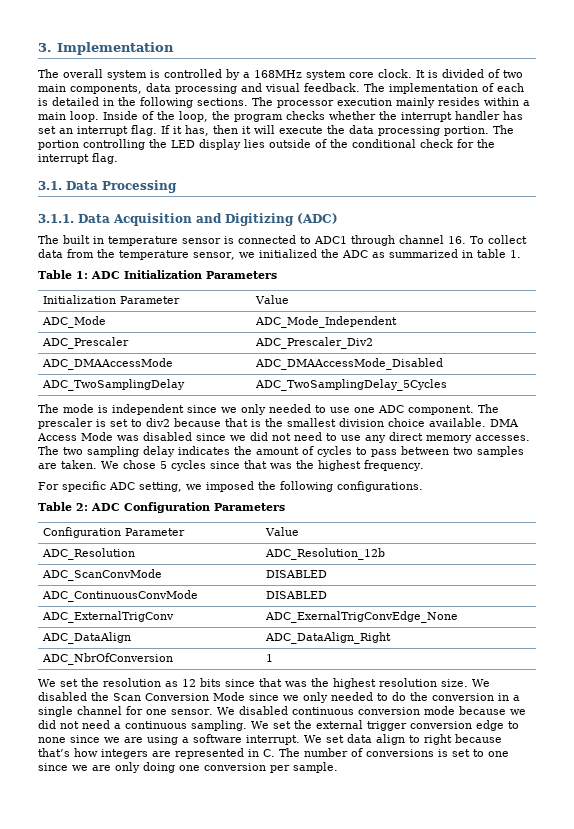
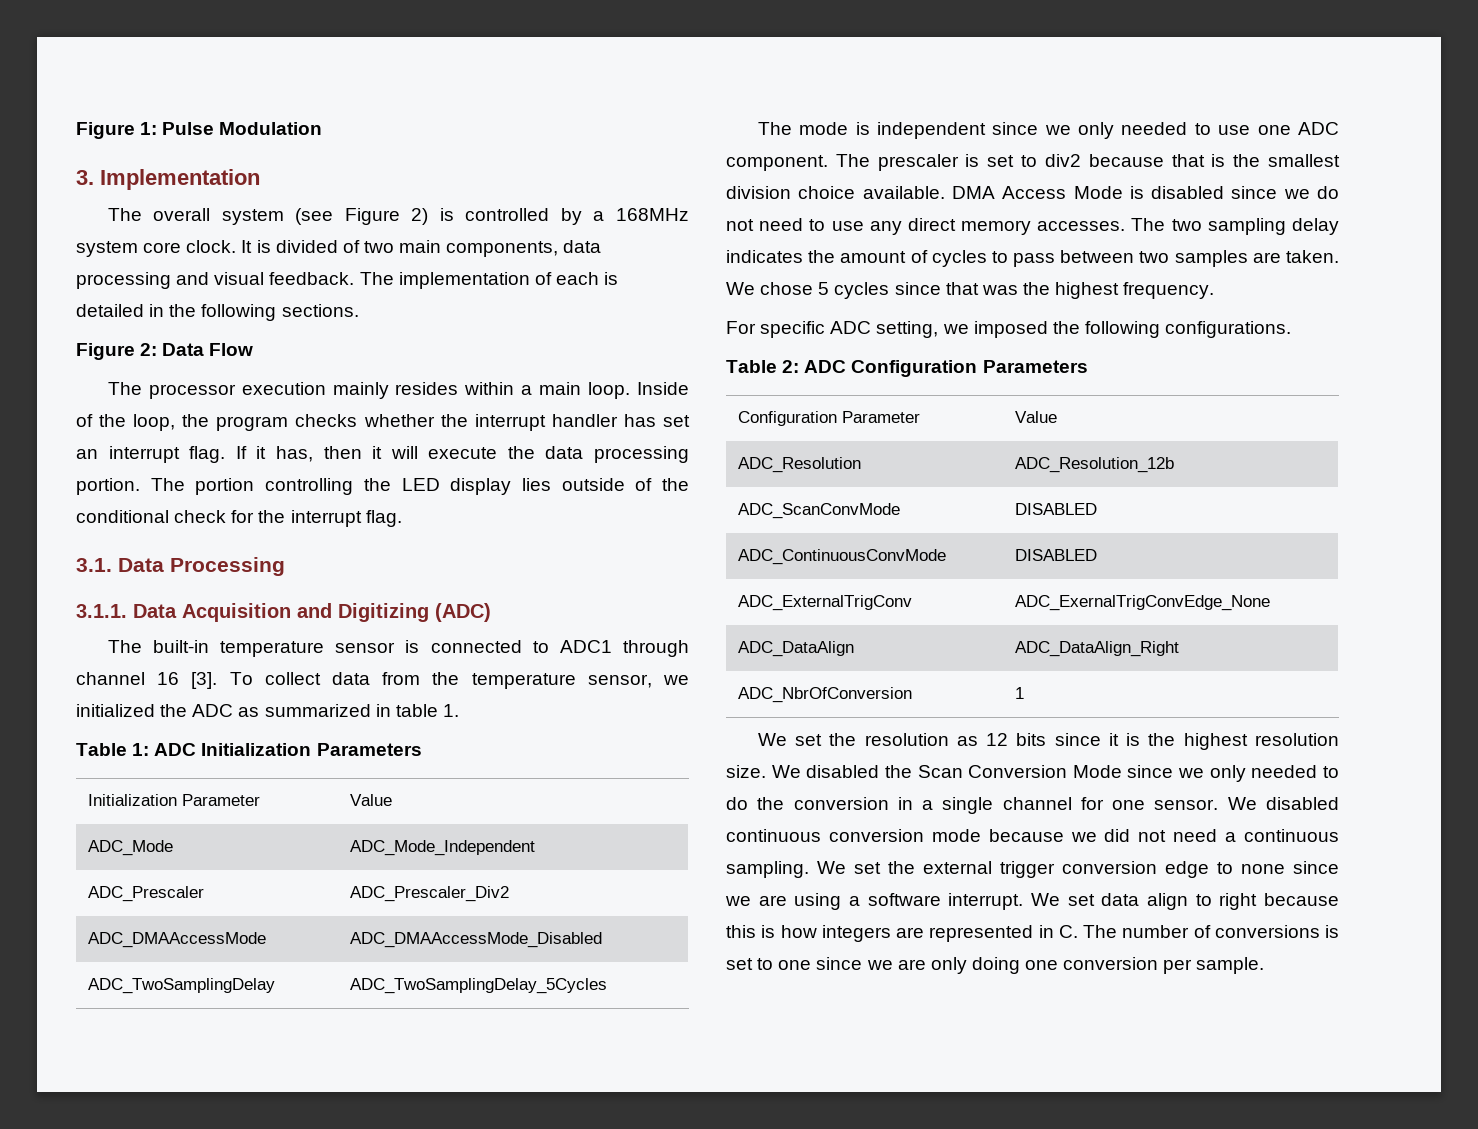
+ Figure 1: Pulse Modulation
- The overall system is controlled by a 168MHz system core clock.
+ The overall system (see Figure 2) is controlled by a 168MHz system core clock.
- The implementation of each is detailed in the following sections. The processor execution mainly resides within a main loop.
+ The implementation of each is detailed in the following sections.
+ Figure 2: Data Flow
+ The processor execution mainly resides within a main loop.
- The built in temperature sensor is connected to ADC1 through channel 16. To collect data from the temperature sensor, we initialized the ADC as summarized in table 1.
+ The built-in temperature sensor is connected to ADC1 through channel 16 [3]. To collect data from the temperature sensor, we initialized the ADC as summarized in table 1.
- DMA Access Mode was disabled since we did not need to use any direct memory accesses.
+ DMA Access Mode is disabled since we do not need to use any direct memory accesses.
- We set the resolution as 12 bits since that was the highest resolution size.
+ We set the resolution as 12 bits since it is the highest resolution size.
- We set data align to right because that’s how integers are represented in C. The number of conversions is set to one since we are only doing one conversion per sample.
+ We set data align to right because this is how integers are represented in C. The number of conversions is set to one since we are only doing one conversion per sample.

